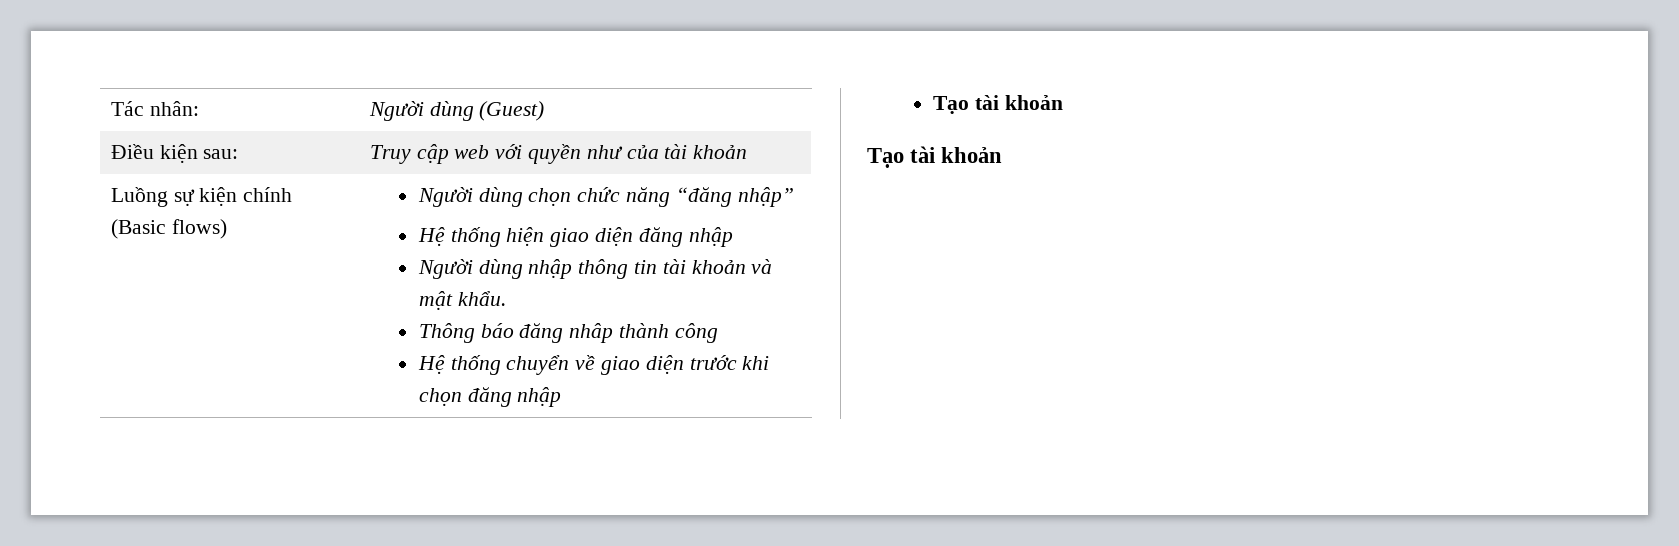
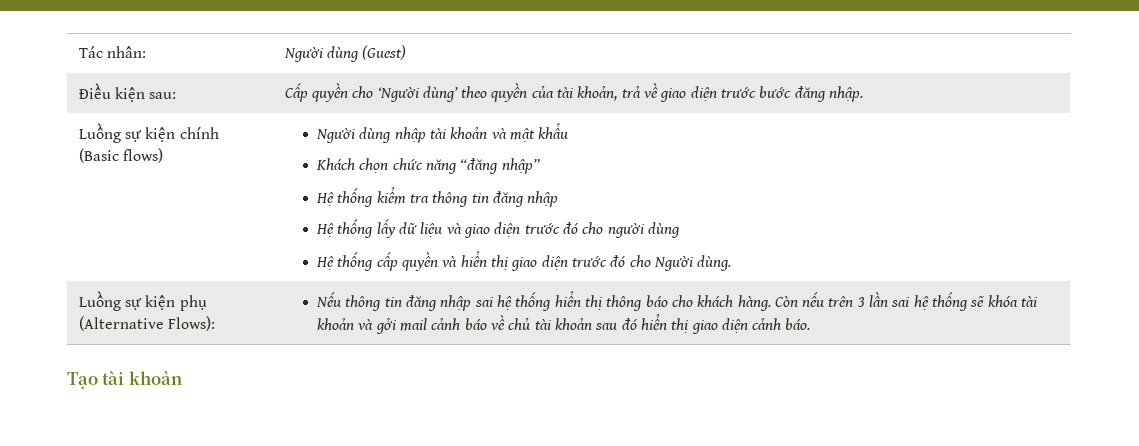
- Điều kiện sau: | Truy cập web với quyền như của tài khoản
+ Điều kiện sau: | Cấp quyền cho ‘Người dùng’ theo quyền của tài khoản, trả về giao diện trước bước đăng nhập.
- Người dùng chọn chức năng “đăng nhập”
+ Người dùng nhập tài khoản và mật khẩu
+ Khách chọn chức năng “đăng nhập”
- Hệ thống hiện giao diện đăng nhập
- Người dùng nhập thông tin tài khoản và mật khẩu.
- Thông báo đăng nhâp thành công
- Hệ thống chuyển về giao diện trước khi chọn đăng nhập
- Tạo tài khoản
+ Hệ thống kiểm tra thông tin đăng nhập
+ Hệ thống lấy dữ liệu và giao diện trước đó cho người dùng
+ Hệ thống cấp quyền và hiển thị giao diện trước đó cho Người dùng.
+ Luồng sự kiện phụ (Alternative Flows): | Nếu thông tin đăng nhập sai hệ thống hiển thị thông báo cho khách hàng. Còn nếu trên 3 lần sai hệ thống sẽ khóa tài khoản và gởi mail cảnh báo về chủ tài khoản sau đó hiển thị giao diện cảnh báo.

